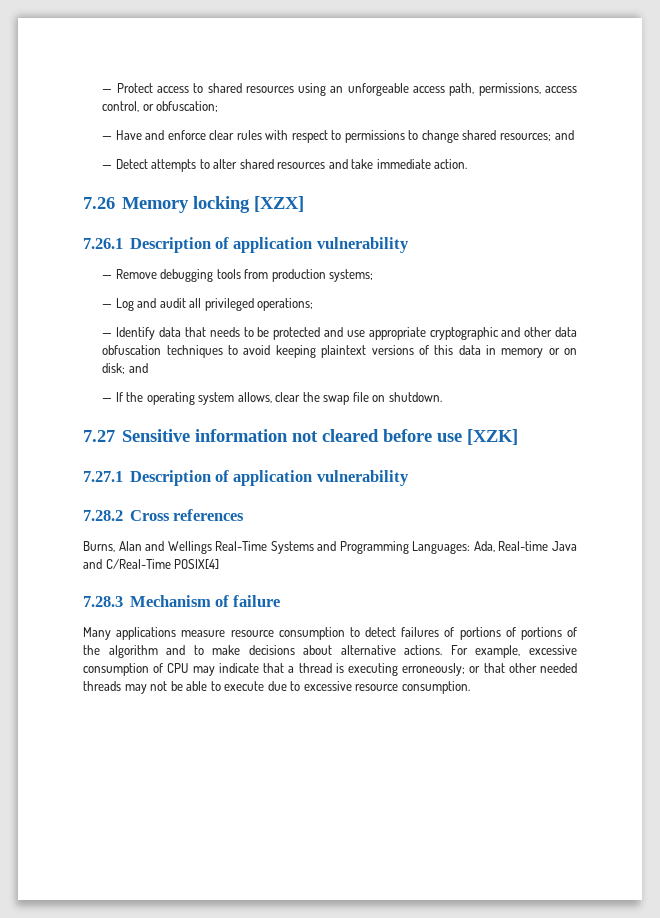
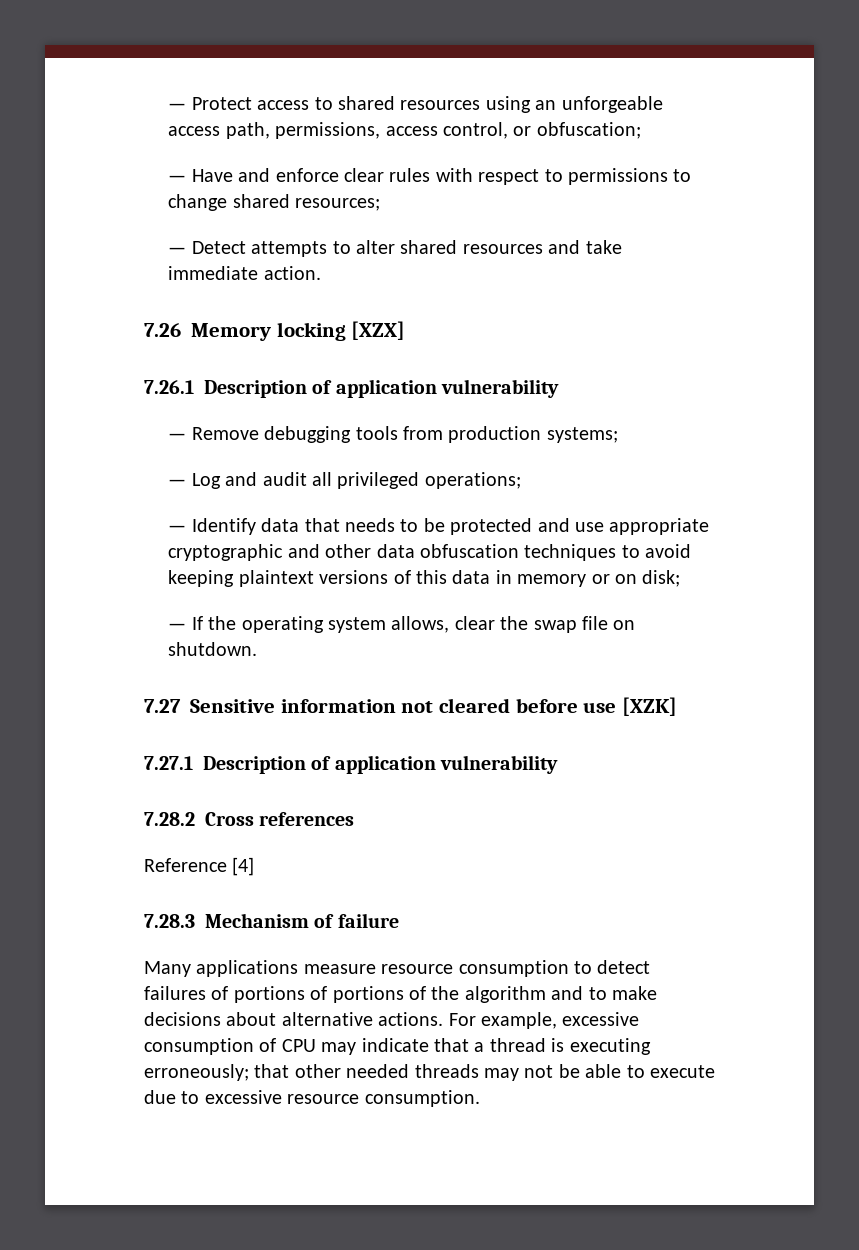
- — Have and enforce clear rules with respect to permissions to change shared resources; and
+ — Have and enforce clear rules with respect to permissions to change shared resources;
- — Identify data that needs to be protected and use appropriate cryptographic and other data obfuscation techniques to avoid keeping plaintext versions of this data in memory or on disk; and
+ — Identify data that needs to be protected and use appropriate cryptographic and other data obfuscation techniques to avoid keeping plaintext versions of this data in memory or on disk;
- Burns, Alan and Wellings Real-Time Systems and Programming Languages: Ada, Real-time Java and C/Real-Time POSIX[4]
+ Reference [4]
- For example, excessive consumption of CPU may indicate that a thread is executing erroneously; or that other needed threads may not be able to execute due to excessive resource consumption.
+ For example, excessive consumption of CPU may indicate that a thread is executing erroneously; that other needed threads may not be able to execute due to excessive resource consumption.

